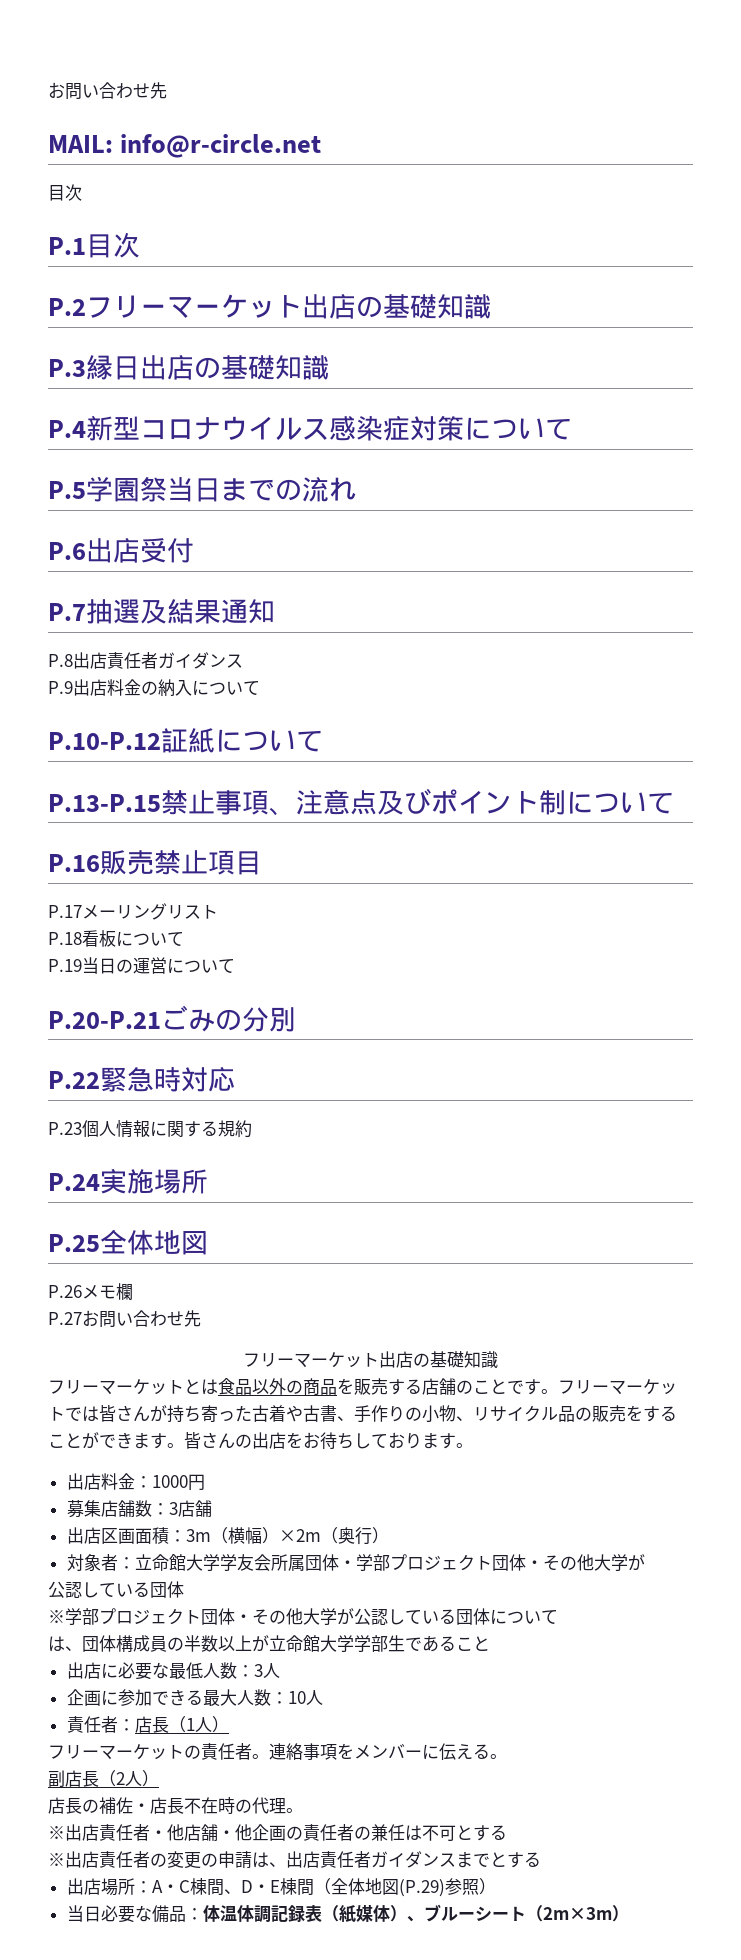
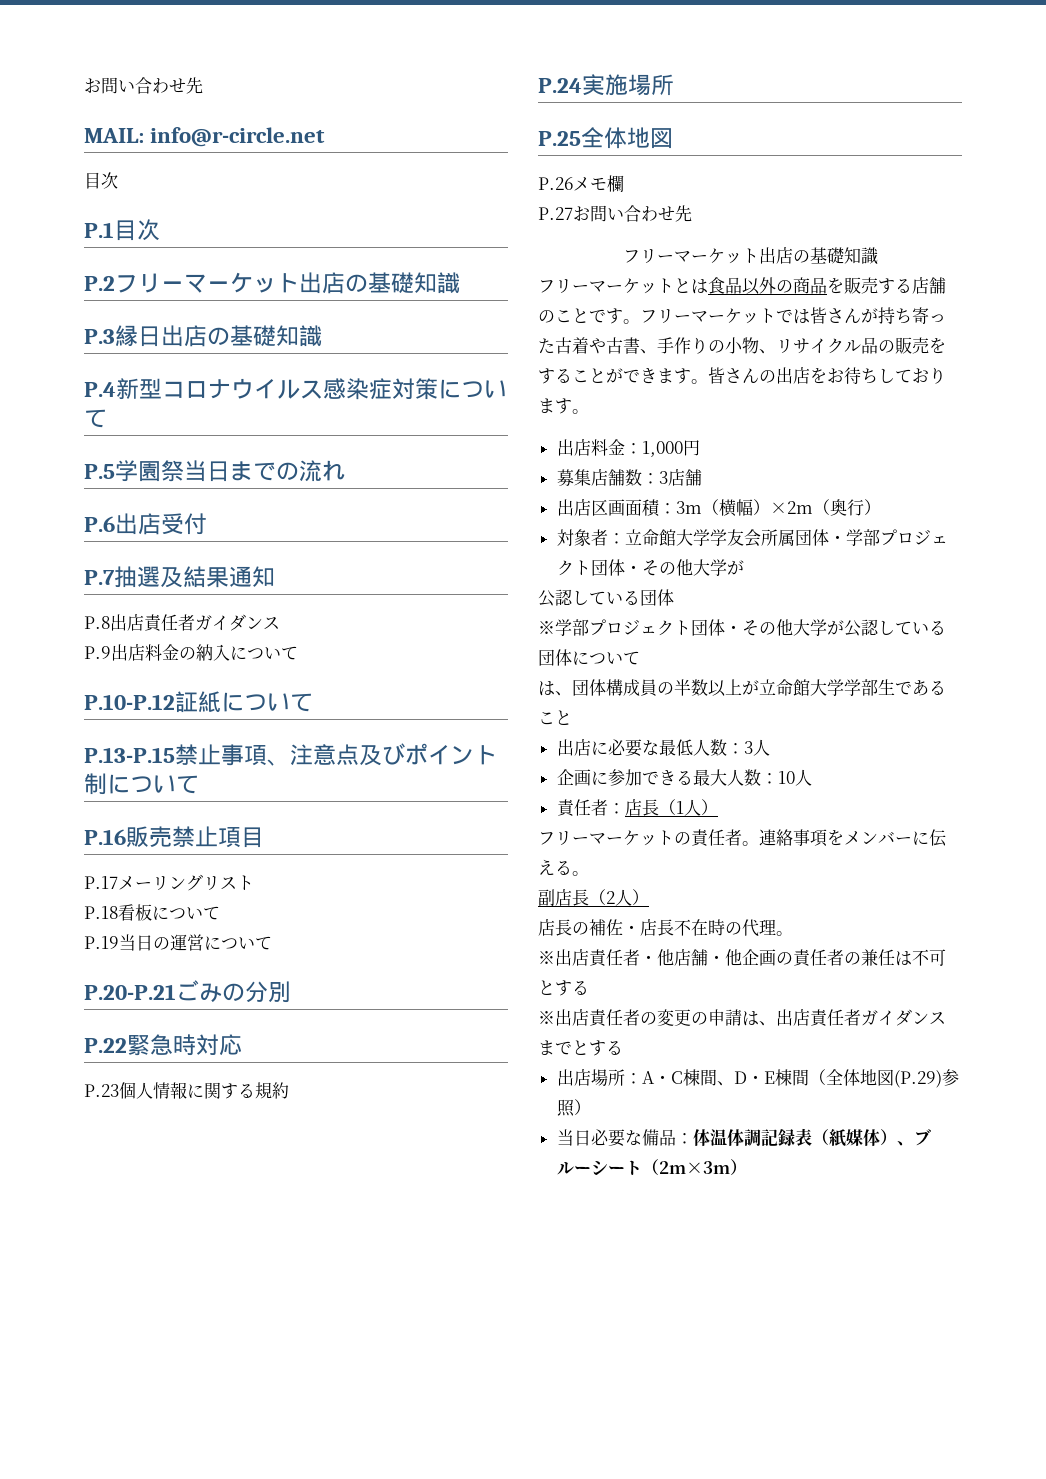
- 出店料金：1000円
+ 出店料金：1,000円

